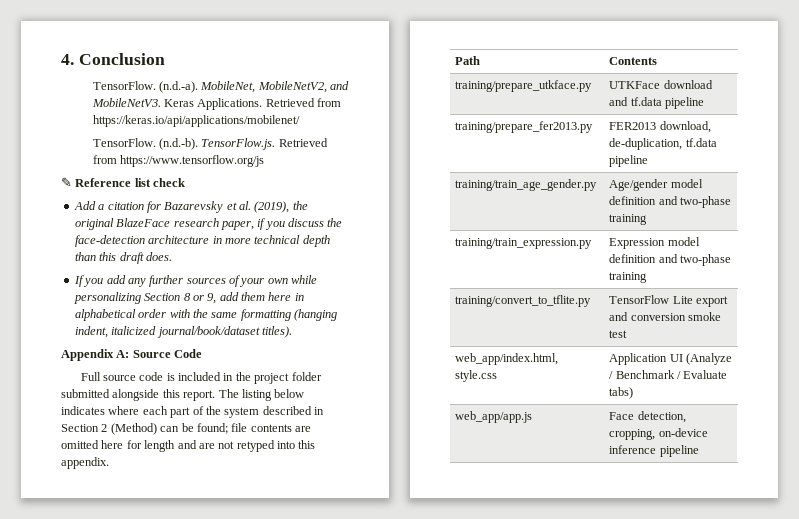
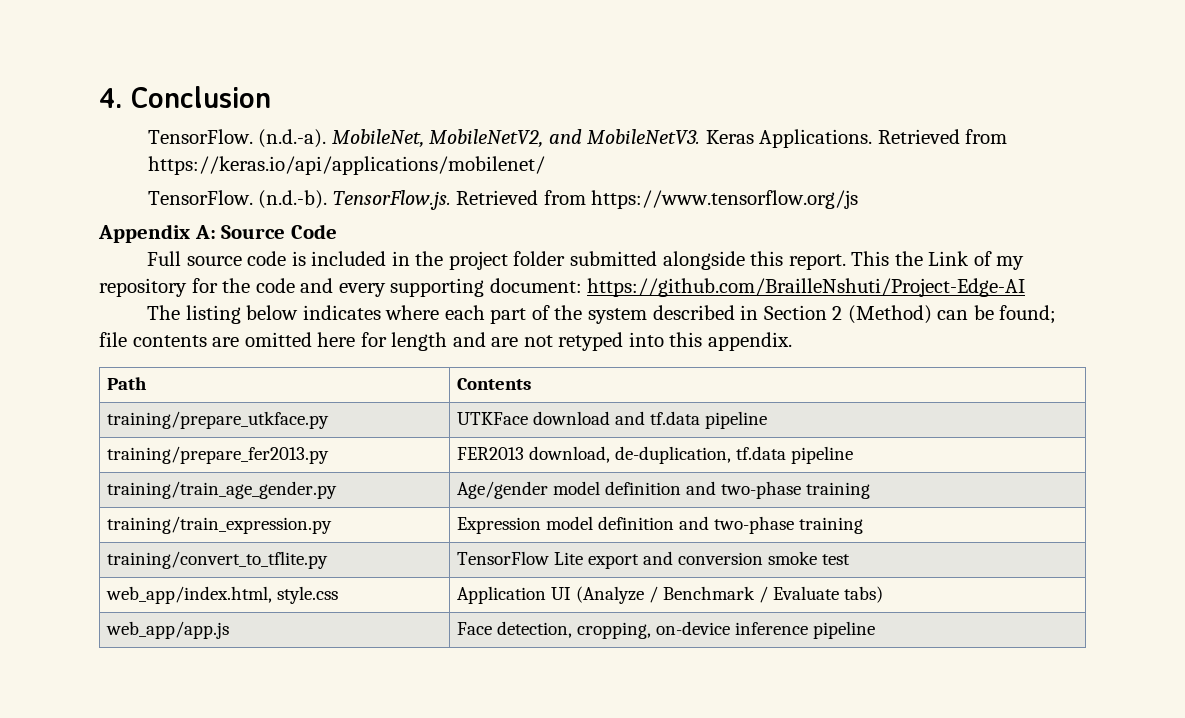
- ✎ Reference list check
- Add a citation for Bazarevsky et al. (2019), the original BlazeFace research paper, if you discuss the face-detection architecture in more technical depth than this draft does.
- If you add any further sources of your own while personalizing Section 8 or 9, add them here in alphabetical order with the same formatting (hanging indent, italicized journal/book/dataset titles).
- Full source code is included in the project folder submitted alongside this report. The listing below indicates where each part of the system described in Section 2 (Method) can be found; file contents are omitted here for length and are not retyped into this appendix.
+ Full source code is included in the project folder submitted alongside this report. This the Link of my repository for the code and every supporting document: https://github.com/BrailleNshuti/Project-Edge-AI
+ The listing below indicates where each part of the system described in Section 2 (Method) can be found; file contents are omitted here for length and are not retyped into this appendix.

